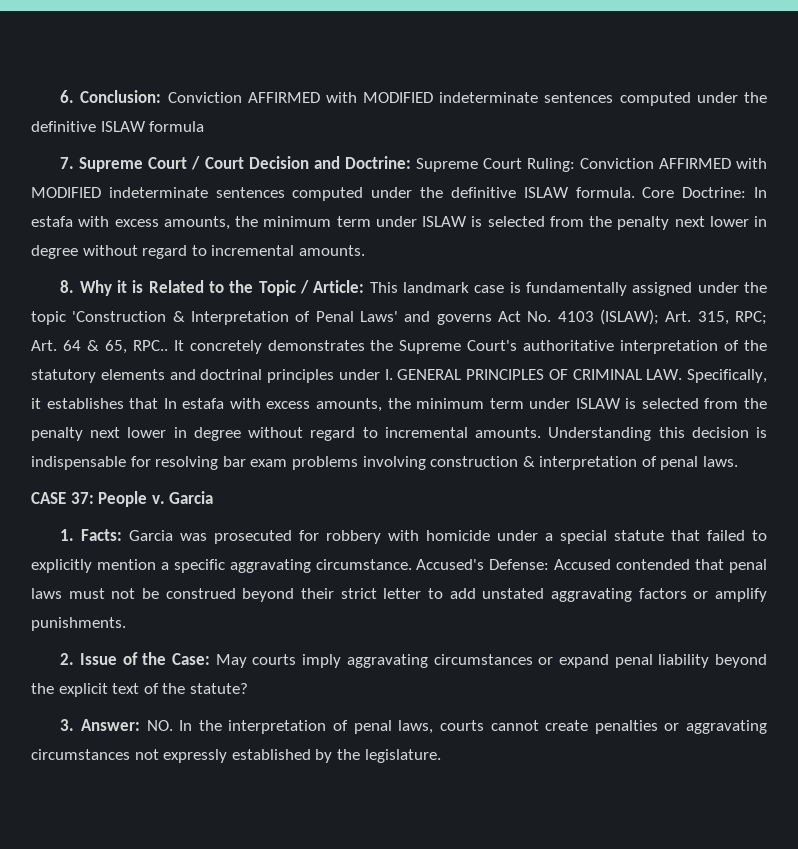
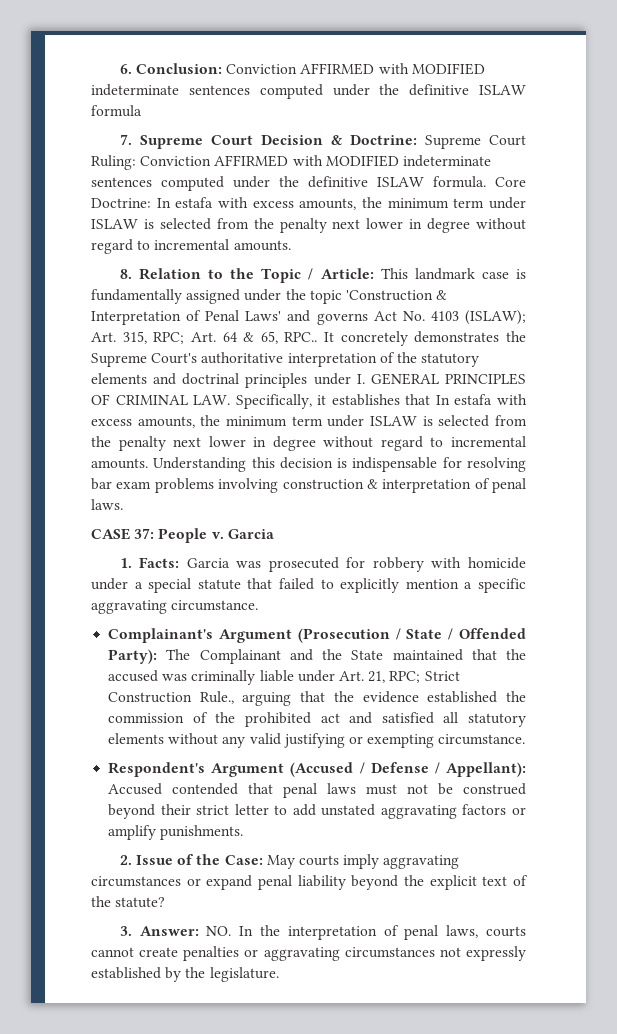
- 7. Supreme Court / Court Decision and Doctrine: Supreme Court Ruling: Conviction AFFIRMED with MODIFIED indeterminate sentences computed under the definitive ISLAW formula.
+ 7. Supreme Court Decision & Doctrine: Supreme Court Ruling: Conviction AFFIRMED with MODIFIED indeterminate sentences computed under the definitive ISLAW formula.
- 8. Why it is Related to the Topic / Article: This landmark case is fundamentally assigned under the topic 'Construction & Interpretation of Penal Laws' and governs Act No. 4103 (ISLAW); Art. 315, RPC; Art. 64 & 65, RPC..
+ 8. Relation to the Topic / Article: This landmark case is fundamentally assigned under the topic 'Construction & Interpretation of Penal Laws' and governs Act No. 4103 (ISLAW); Art. 315, RPC; Art. 64 & 65, RPC..
- 1. Facts: Garcia was prosecuted for robbery with homicide under a special statute that failed to explicitly mention a specific aggravating circumstance. Accused's Defense: Accused contended that penal laws must not be construed beyond their strict letter to add unstated aggravating factors or amplify punishments.
+ 1. Facts: Garcia was prosecuted for robbery with homicide under a special statute that failed to explicitly mention a specific aggravating circumstance.
+ Complainant's Argument (Prosecution / State / Offended Party): The Complainant and the State maintained that the accused was criminally liable under Art. 21, RPC; Strict Construction Rule., arguing that the evidence established the commission of the prohibited act and satisfied all statutory elements without any valid justifying or exempting circumstance.
+ Respondent's Argument (Accused / Defense / Appellant): Accused contended that penal laws must not be construed beyond their strict letter to add unstated aggravating factors or amplify punishments.

